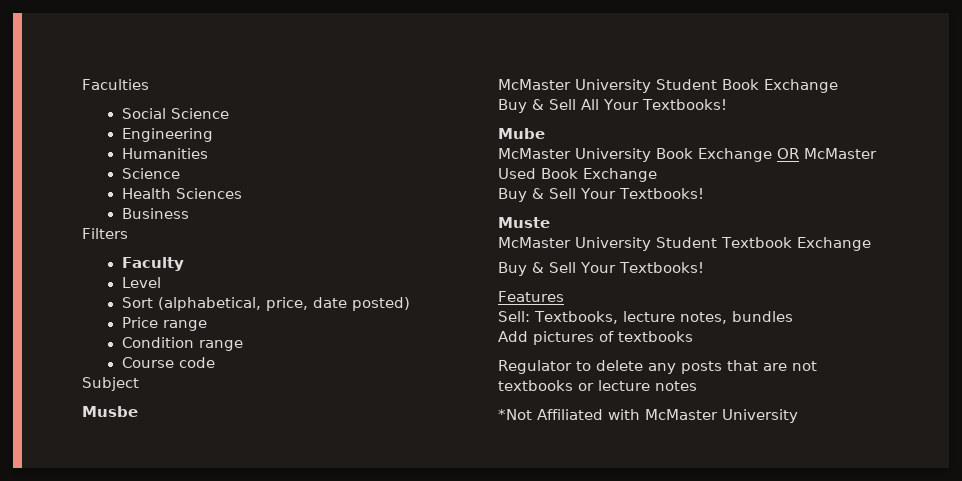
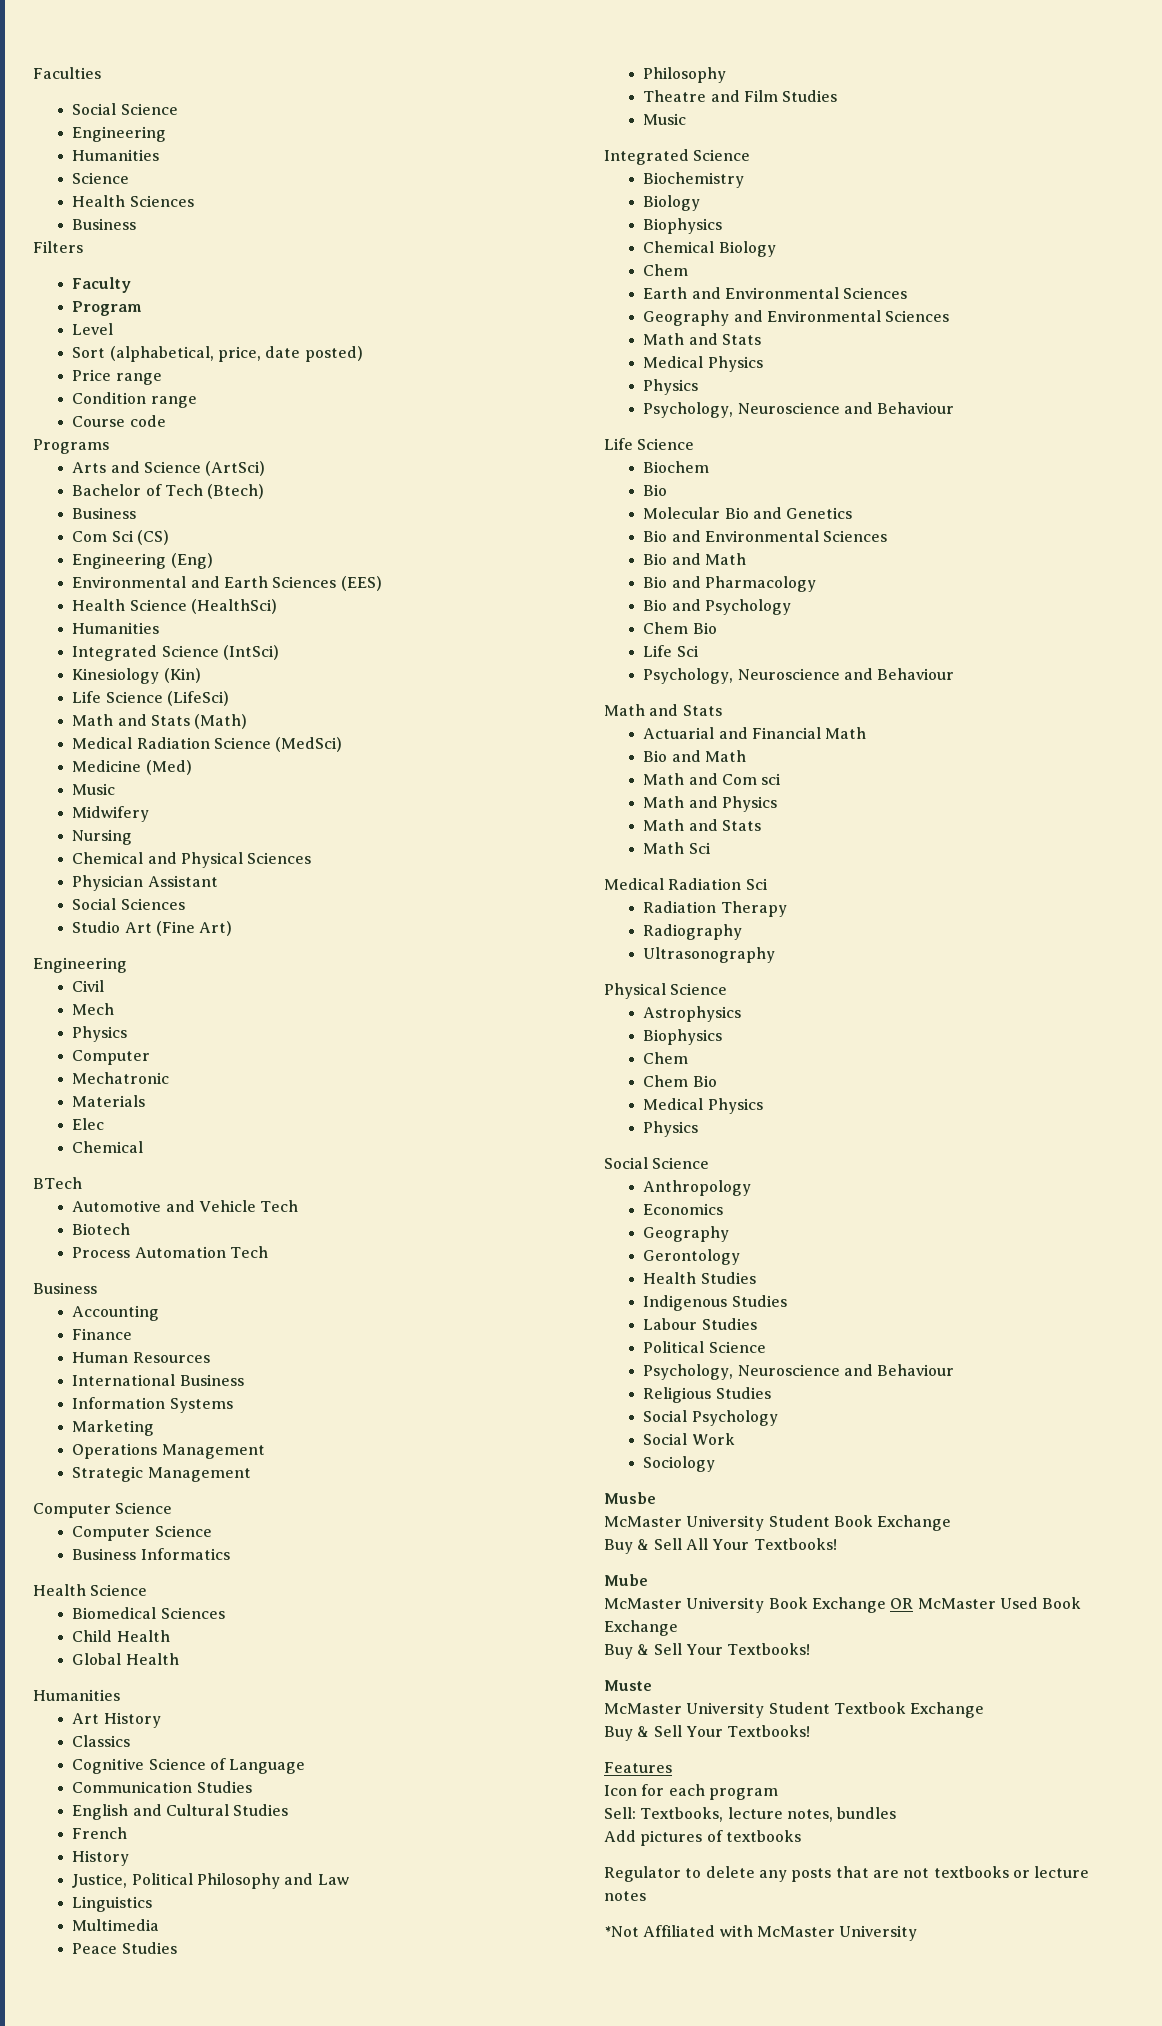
+ Program
- Subject
+ Programs
+ Arts and Science (ArtSci)
+ Bachelor of Tech (Btech)
+ Business
+ Com Sci (CS)
+ Engineering (Eng)
+ Environmental and Earth Sciences (EES)
+ Health Science (HealthSci)
+ Humanities
+ Integrated Science (IntSci)
+ Kinesiology (Kin)
+ Life Science (LifeSci)
+ Math and Stats (Math)
+ Medical Radiation Science (MedSci)
+ Medicine (Med)
+ Music
+ Midwifery
+ Nursing
+ Chemical and Physical Sciences
+ Physician Assistant
+ Social Sciences
+ Studio Art (Fine Art)
+ Engineering
+ Civil
+ Mech
+ Physics
+ Computer
+ Mechatronic
+ Materials
+ Elec
+ Chemical
+ BTech
+ Automotive and Vehicle Tech
+ Biotech
+ Process Automation Tech
+ Business
+ Accounting
+ Finance
+ Human Resources
+ International Business
+ Information Systems
+ Marketing
+ Operations Management
+ Strategic Management
+ Computer Science
+ Computer Science
+ Business Informatics
+ Health Science
+ Biomedical Sciences
+ Child Health
+ Global Health
+ Humanities
+ Art History
+ Classics
+ Cognitive Science of Language
+ Communication Studies
+ English and Cultural Studies
+ French
+ History
+ Justice, Political Philosophy and Law
+ Linguistics
+ Multimedia
+ Peace Studies
+ Philosophy
+ Theatre and Film Studies
+ Music
+ Integrated Science
+ Biochemistry
+ Biology
+ Biophysics
+ Chemical Biology
+ Chem
+ Earth and Environmental Sciences
+ Geography and Environmental Sciences
+ Math and Stats
+ Medical Physics
+ Physics
+ Psychology, Neuroscience and Behaviour
+ Life Science
+ Biochem
+ Bio
+ Molecular Bio and Genetics
+ Bio and Environmental Sciences
+ Bio and Math
+ Bio and Pharmacology
+ Bio and Psychology
+ Chem Bio
+ Life Sci
+ Psychology, Neuroscience and Behaviour
+ Math and Stats
+ Actuarial and Financial Math
+ Bio and Math
+ Math and Com sci
+ Math and Physics
+ Math and Stats
+ Math Sci
+ Medical Radiation Sci
+ Radiation Therapy
+ Radiography
+ Ultrasonography
+ Physical Science
+ Astrophysics
+ Biophysics
+ Chem
+ Chem Bio
+ Medical Physics
+ Physics
+ Social Science
+ Anthropology
+ Economics
+ Geography
+ Gerontology
+ Health Studies
+ Indigenous Studies
+ Labour Studies
+ Political Science
+ Psychology, Neuroscience and Behaviour
+ Religious Studies
+ Social Psychology
+ Social Work
+ Sociology
+ Icon for each program

